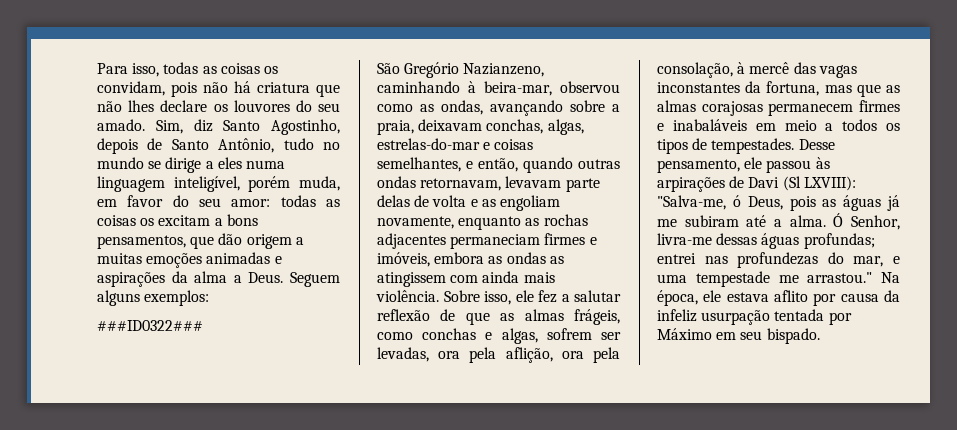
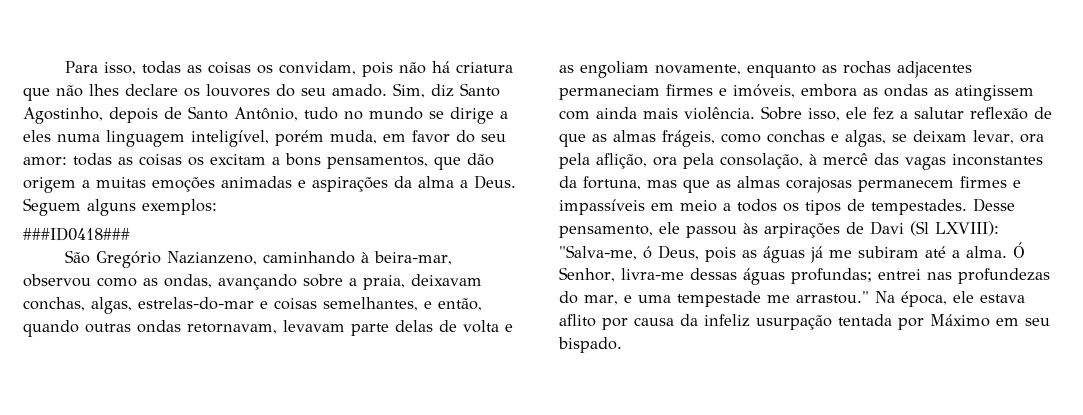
- ###ID0322###
+ ###ID0418###
- Sobre isso, ele fez a salutar reflexão de que as almas frágeis, como conchas e algas, sofrem ser levadas, ora pela aflição, ora pela consolação, à mercê das vagas inconstantes da fortuna, mas que as almas corajosas permanecem firmes e inabaláveis em meio a todos os tipos de tempestades.
+ Sobre isso, ele fez a salutar reflexão de que as almas frágeis, como conchas e algas, se deixam levar, ora pela aflição, ora pela consolação, à mercê das vagas inconstantes da fortuna, mas que as almas corajosas permanecem firmes e impassíveis em meio a todos os tipos de tempestades.

